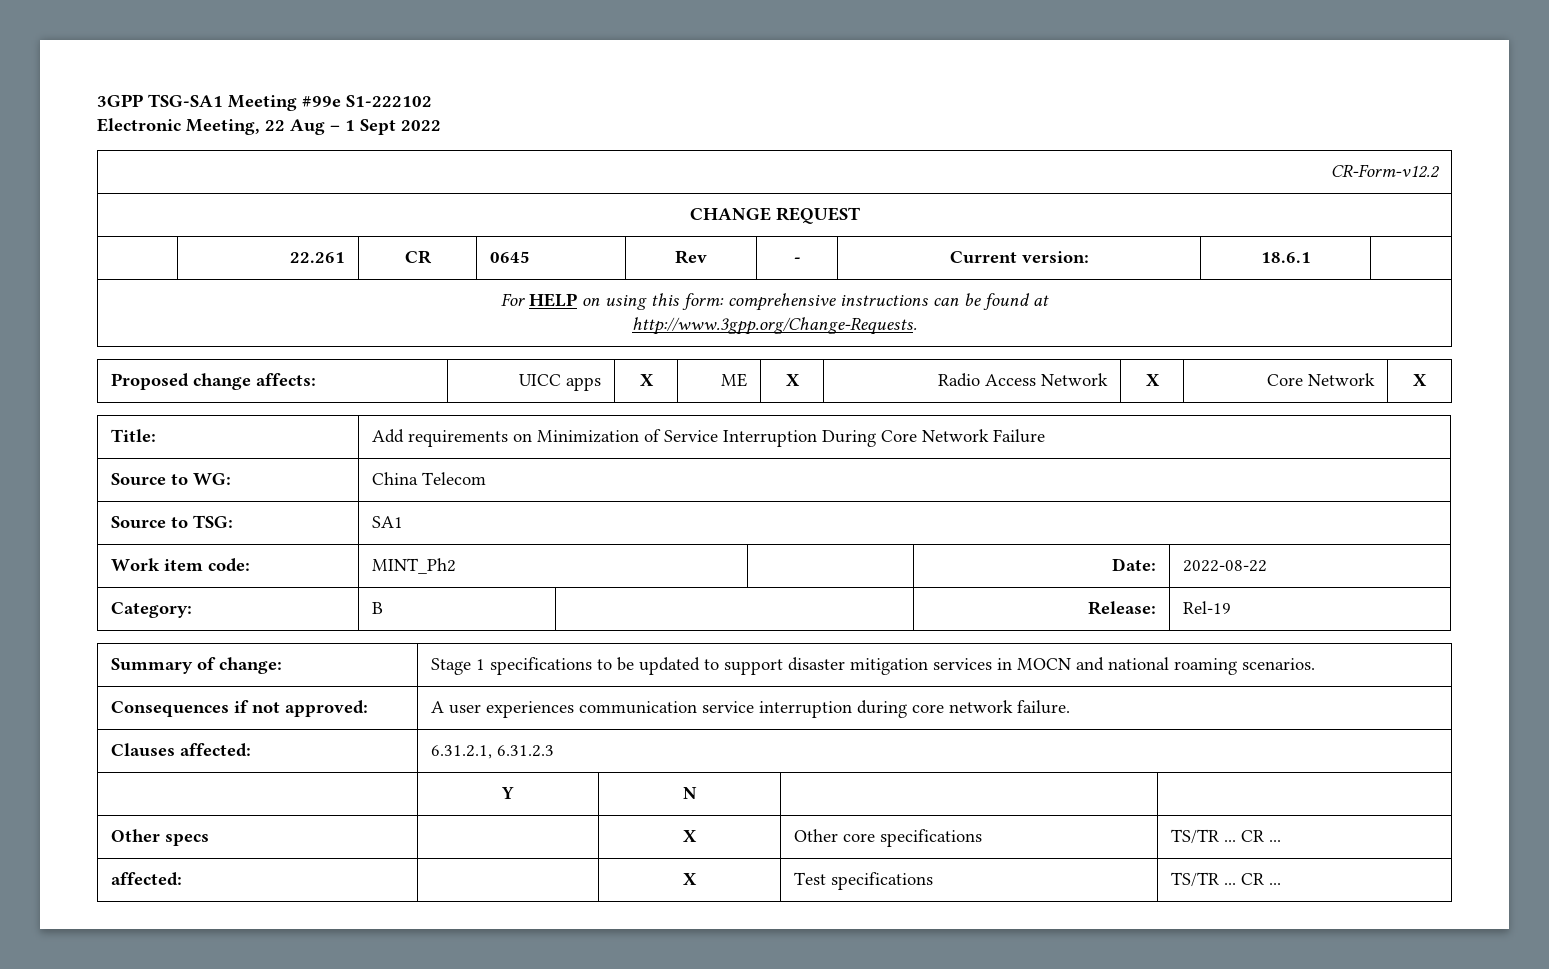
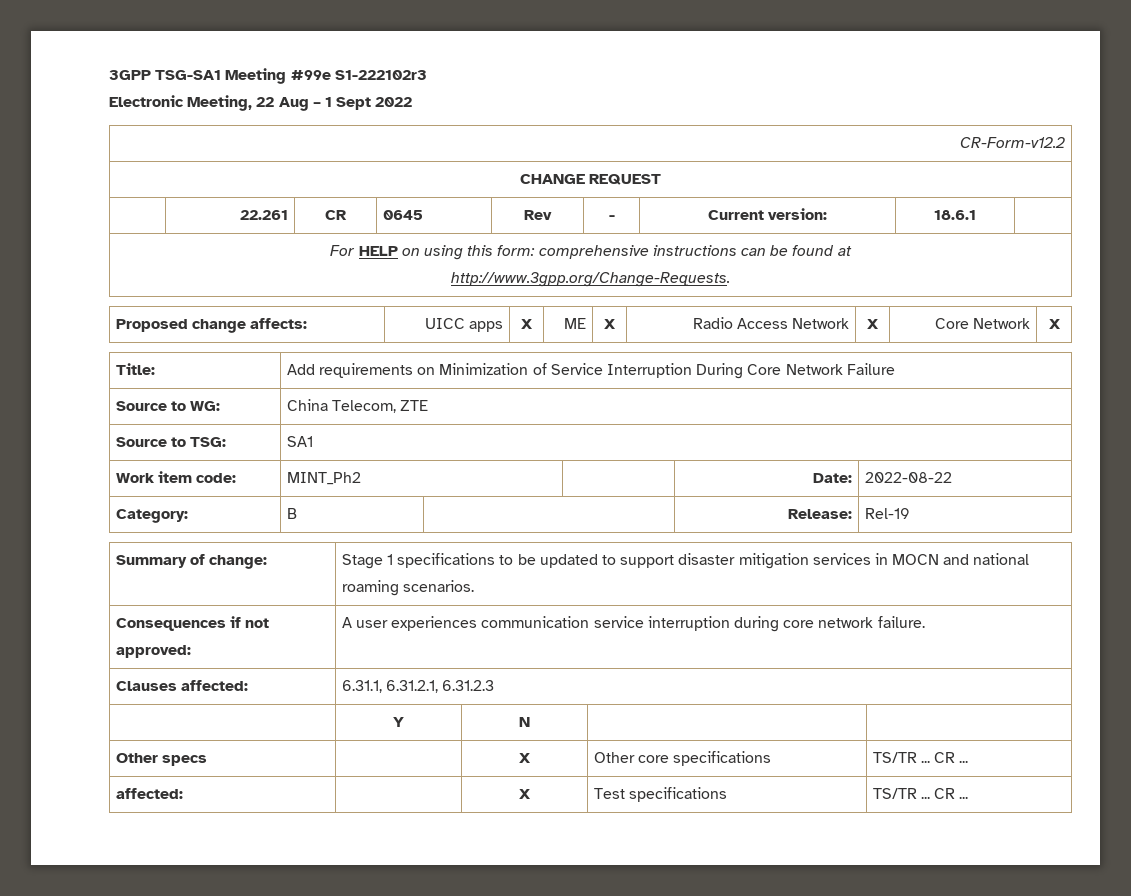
- 3GPP TSG-SA1 Meeting #99e S1-222102
+ 3GPP TSG-SA1 Meeting #99e S1-222102r3
- Source to WG: | China Telecom
+ Source to WG: | China Telecom, ZTE
- Clauses affected: | 6.31.2.1, 6.31.2.3
+ Clauses affected: | 6.31.1, 6.31.2.1, 6.31.2.3

